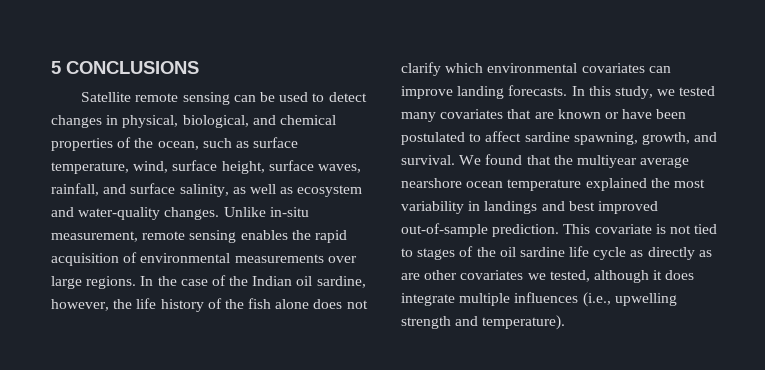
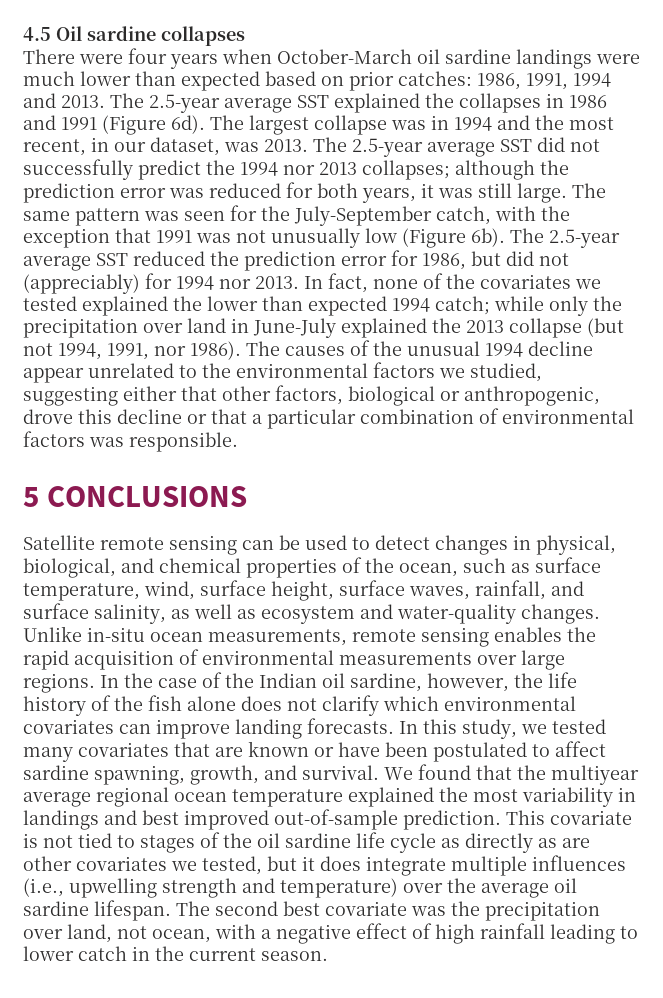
+ 4.5 Oil sardine collapses
+ There were four years when October-March oil sardine landings were much lower than expected based on prior catches: 1986, 1991, 1994 and 2013. The 2.5-year average SST explained the collapses in 1986 and 1991 (Figure 6d). The largest collapse was in 1994 and the most recent, in our dataset, was 2013. The 2.5-year average SST did not successfully predict the 1994 nor 2013 collapses; although the prediction error was reduced for both years, it was still large. The same pattern was seen for the July-September catch, with the exception that 1991 was not unusually low (Figure 6b). The 2.5-year average SST reduced the prediction error for 1986, but did not (appreciably) for 1994 nor 2013. In fact, none of the covariates we tested explained the lower than expected 1994 catch; while only the precipitation over land in June-July explained the 2013 collapse (but not 1994, 1991, nor 1986). The causes of the unusual 1994 decline appear unrelated to the environmental factors we studied, suggesting either that other factors, biological or anthropogenic, drove this decline or that a particular combination of environmental factors was responsible.
- Unlike in-situ measurement, remote sensing enables the rapid acquisition of environmental measurements over large regions.
+ Unlike in-situ ocean measurements, remote sensing enables the rapid acquisition of environmental measurements over large regions.
- We found that the multiyear average nearshore ocean temperature explained the most variability in landings and best improved out-of-sample prediction.
+ We found that the multiyear average regional ocean temperature explained the most variability in landings and best improved out-of-sample prediction.
- This covariate is not tied to stages of the oil sardine life cycle as directly as are other covariates we tested, although it does integrate multiple influences (i.e., upwelling strength and temperature).
+ This covariate is not tied to stages of the oil sardine life cycle as directly as are other covariates we tested, but it does integrate multiple influences (i.e., upwelling strength and temperature) over the average oil sardine lifespan. The second best covariate was the precipitation over land, not ocean, with a negative effect of high rainfall leading to lower catch in the current season.

